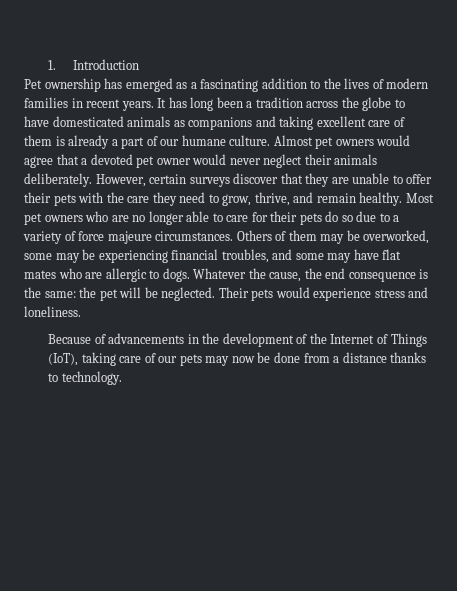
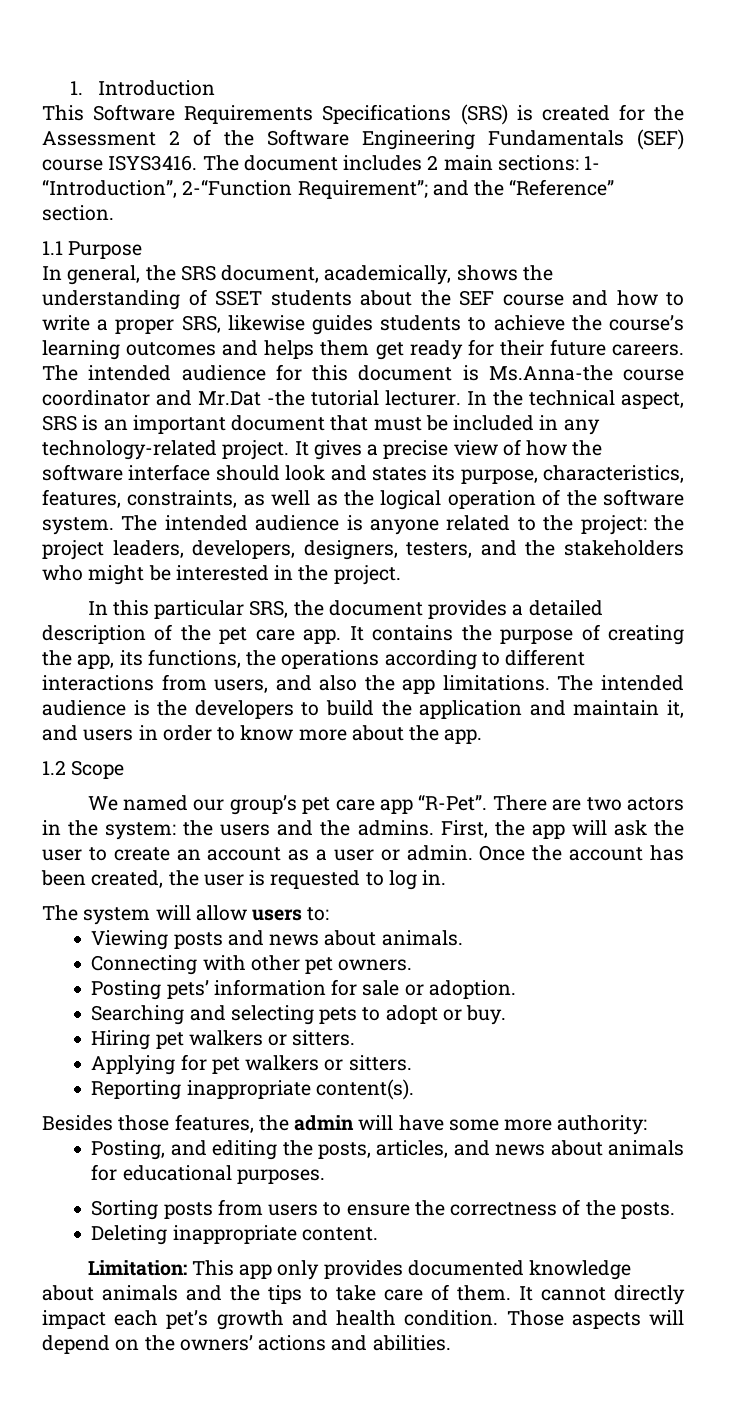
- Pet ownership has emerged as a fascinating addition to the lives of modern families in recent years. It has long been a tradition across the globe to have domesticated animals as companions and taking excellent care of them is already a part of our humane culture. Almost pet owners would agree that a devoted pet owner would never neglect their animals deliberately. However, certain surveys discover that they are unable to offer their pets with the care they need to grow, thrive, and remain healthy. Most pet owners who are no longer able to care for their pets do so due to a variety of force majeure circumstances. Others of them may be overworked, some may be experiencing financial troubles, and some may have flat mates who are allergic to dogs. Whatever the cause, the end consequence is the same: the pet will be neglected. Their pets would experience stress and loneliness.
- Because of advancements in the development of the Internet of Things (IoT), taking care of our pets may now be done from a distance thanks to technology.
+ This Software Requirements Specifications (SRS) is created for the Assessment 2 of the Software Engineering Fundamentals (SEF) course ISYS3416. The document includes 2 main sections: 1- “Introduction”, 2-“Function Requirement”; and the “Reference” section.
+ 1.1 Purpose
+ In general, the SRS document, academically, shows the understanding of SSET students about the SEF course and how to write a proper SRS, likewise guides students to achieve the course’s learning outcomes and helps them get ready for their future careers. The intended audience for this document is Ms.Anna-the course coordinator and Mr.Dat -the tutorial lecturer. In the technical aspect, SRS is an important document that must be included in any technology-related project. It gives a precise view of how the software interface should look and states its purpose, characteristics, features, constraints, as well as the logical operation of the software system. The intended audience is anyone related to the project: the project leaders, developers, designers, testers, and the stakeholders who might be interested in the project.
+ In this particular SRS, the document provides a detailed description of the pet care app. It contains the purpose of creating the app, its functions, the operations according to different interactions from users, and also the app limitations. The intended audience is the developers to build the application and maintain it, and users in order to know more about the app.
+ 1.2 Scope
+ We named our group’s pet care app “R-Pet”. There are two actors in the system: the users and the admins. First, the app will ask the user to create an account as a user or admin. Once the account has been created, the user is requested to log in.
+ The system will allow users to:
+ Viewing posts and news about animals.
+ Connecting with other pet owners.
+ Posting pets’ information for sale or adoption.
+ Searching and selecting pets to adopt or buy.
+ Hiring pet walkers or sitters.
+ Applying for pet walkers or sitters.
+ Reporting inappropriate content(s).
+ Besides those features, the admin will have some more authority:
+ Posting, and editing the posts, articles, and news about animals for educational purposes.
+ Sorting posts from users to ensure the correctness of the posts.
+ Deleting inappropriate content.
+ Limitation: This app only provides documented knowledge about animals and the tips to take care of them. It cannot directly impact each pet’s growth and health condition. Those aspects will depend on the owners’ actions and abilities.

